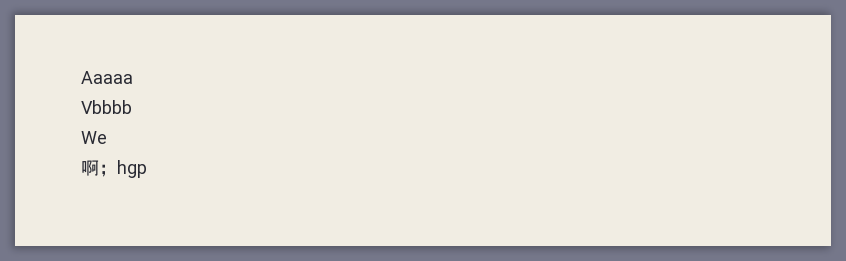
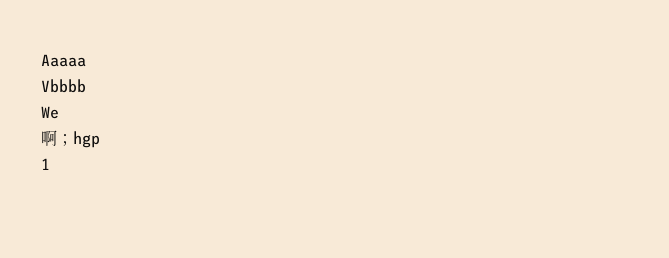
+ 1

